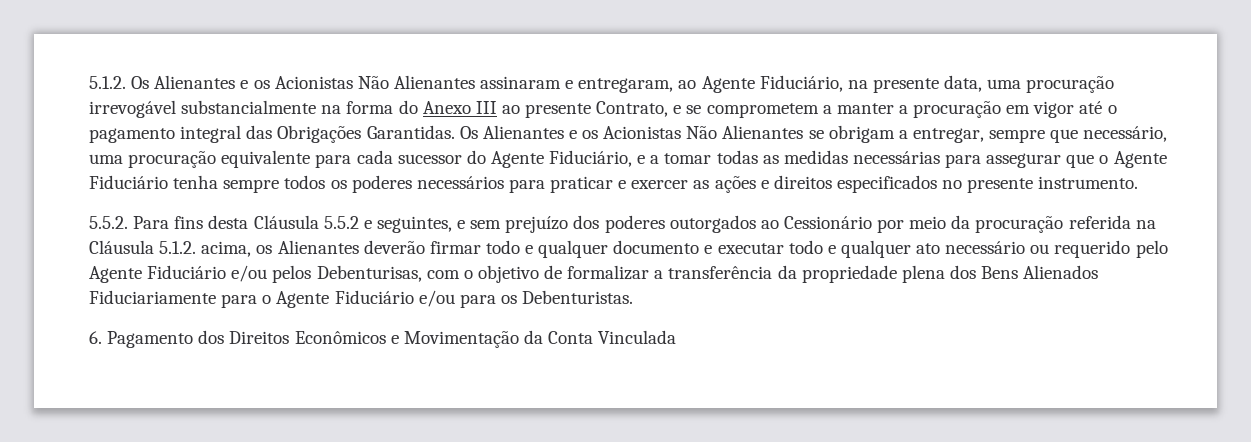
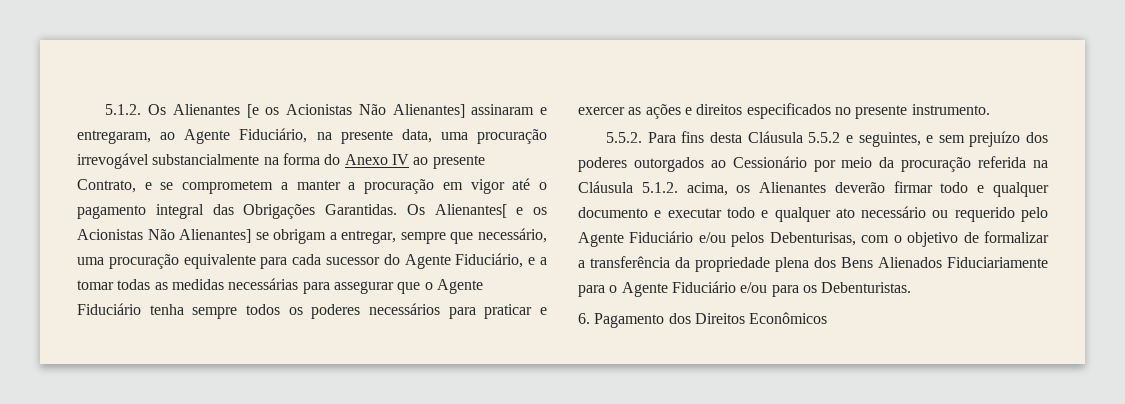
- 5.1.2. Os Alienantes e os Acionistas Não Alienantes assinaram e entregaram, ao Agente Fiduciário, na presente data, uma procuração irrevogável substancialmente na forma do Anexo III ao presente Contrato, e se comprometem a manter a procuração em vigor até o pagamento integral das Obrigações Garantidas.
+ 5.1.2. Os Alienantes [e os Acionistas Não Alienantes] assinaram e entregaram, ao Agente Fiduciário, na presente data, uma procuração irrevogável substancialmente na forma do Anexo IV ao presente Contrato, e se comprometem a manter a procuração em vigor até o pagamento integral das Obrigações Garantidas.
- Os Alienantes e os Acionistas Não Alienantes se obrigam a entregar, sempre que necessário, uma procuração equivalente para cada sucessor do Agente Fiduciário, e a tomar todas as medidas necessárias para assegurar que o Agente Fiduciário tenha sempre todos os poderes necessários para praticar e exercer as ações e direitos especificados no presente instrumento.
+ Os Alienantes[ e os Acionistas Não Alienantes] se obrigam a entregar, sempre que necessário, uma procuração equivalente para cada sucessor do Agente Fiduciário, e a tomar todas as medidas necessárias para assegurar que o Agente Fiduciário tenha sempre todos os poderes necessários para praticar e exercer as ações e direitos especificados no presente instrumento.
- 6. Pagamento dos Direitos Econômicos e Movimentação da Conta Vinculada
+ 6. Pagamento dos Direitos Econômicos

